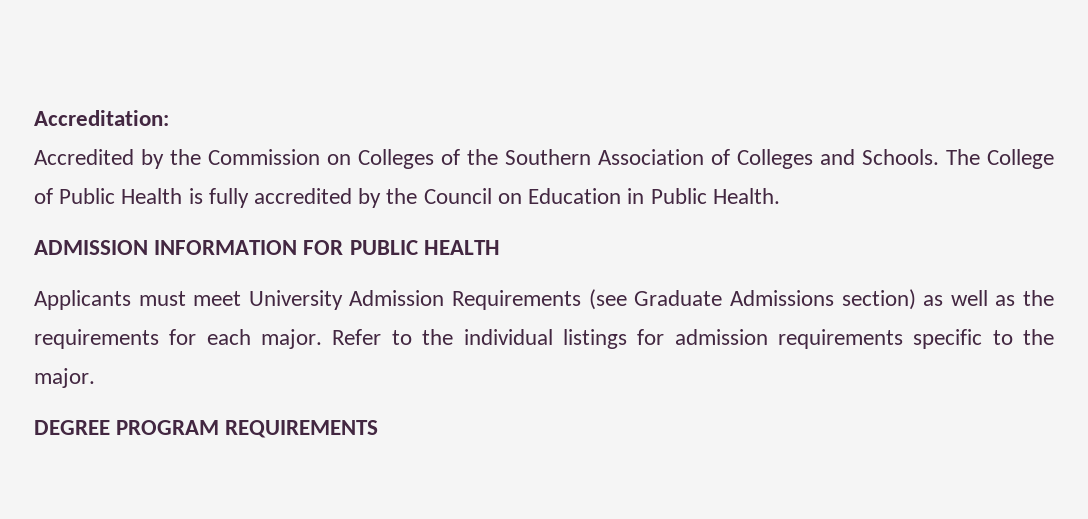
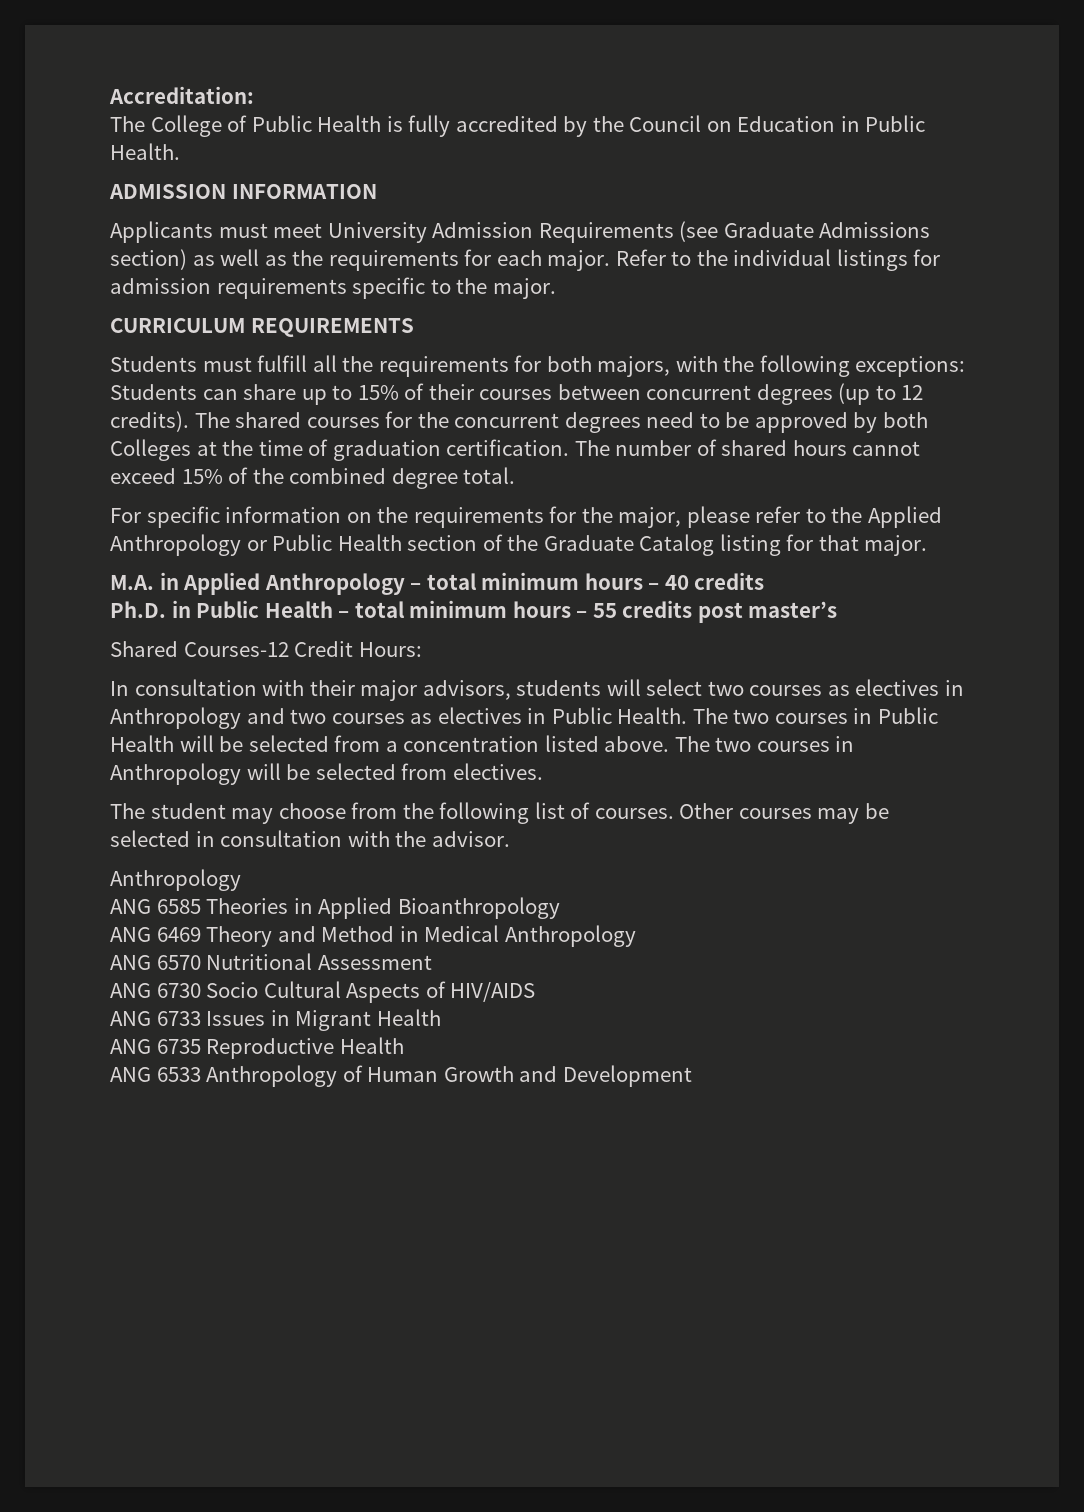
- Accredited by the Commission on Colleges of the Southern Association of Colleges and Schools.
- ADMISSION INFORMATION FOR PUBLIC HEALTH
+ ADMISSION INFORMATION
- DEGREE PROGRAM REQUIREMENTS
+ CURRICULUM REQUIREMENTS
+ Students must fulfill all the requirements for both majors, with the following exceptions: Students can share up to 15% of their courses between concurrent degrees (up to 12 credits). The shared courses for the concurrent degrees need to be approved by both Colleges at the time of graduation certification. The number of shared hours cannot exceed 15% of the combined degree total.
+ For specific information on the requirements for the major, please refer to the Applied Anthropology or Public Health section of the Graduate Catalog listing for that major.
+ M.A. in Applied Anthropology – total minimum hours – 40 credits
+ Ph.D. in Public Health – total minimum hours – 55 credits post master’s
+ Shared Courses-12 Credit Hours:
+ In consultation with their major advisors, students will select two courses as electives in Anthropology and two courses as electives in Public Health. The two courses in Public Health will be selected from a concentration listed above. The two courses in Anthropology will be selected from electives.
+ The student may choose from the following list of courses. Other courses may be selected in consultation with the advisor.
+ Anthropology
+ ANG 6585 Theories in Applied Bioanthropology
+ ANG 6469 Theory and Method in Medical Anthropology
+ ANG 6570 Nutritional Assessment
+ ANG 6730 Socio Cultural Aspects of HIV/AIDS
+ ANG 6733 Issues in Migrant Health
+ ANG 6735 Reproductive Health
+ ANG 6533 Anthropology of Human Growth and Development

